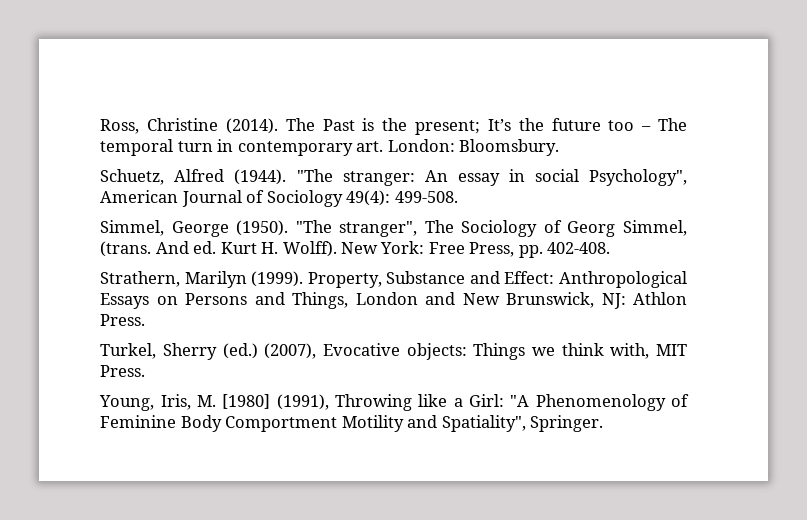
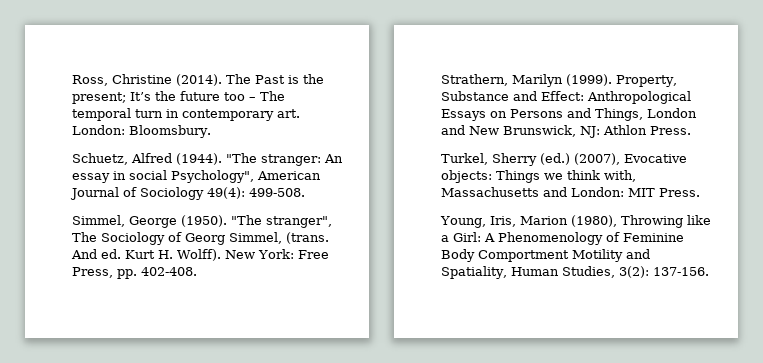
- Turkel, Sherry (ed.) (2007), Evocative objects: Things we think with, MIT Press.
+ Turkel, Sherry (ed.) (2007), Evocative objects: Things we think with, Massachusetts and London: MIT Press.
- Young, Iris, M. [1980] (1991), Throwing like a Girl: "A Phenomenology of Feminine Body Comportment Motility and Spatiality", Springer.
+ Young, Iris, Marion (1980), Throwing like a Girl: A Phenomenology of Feminine Body Comportment Motility and Spatiality, Human Studies, 3(2): 137-156.

